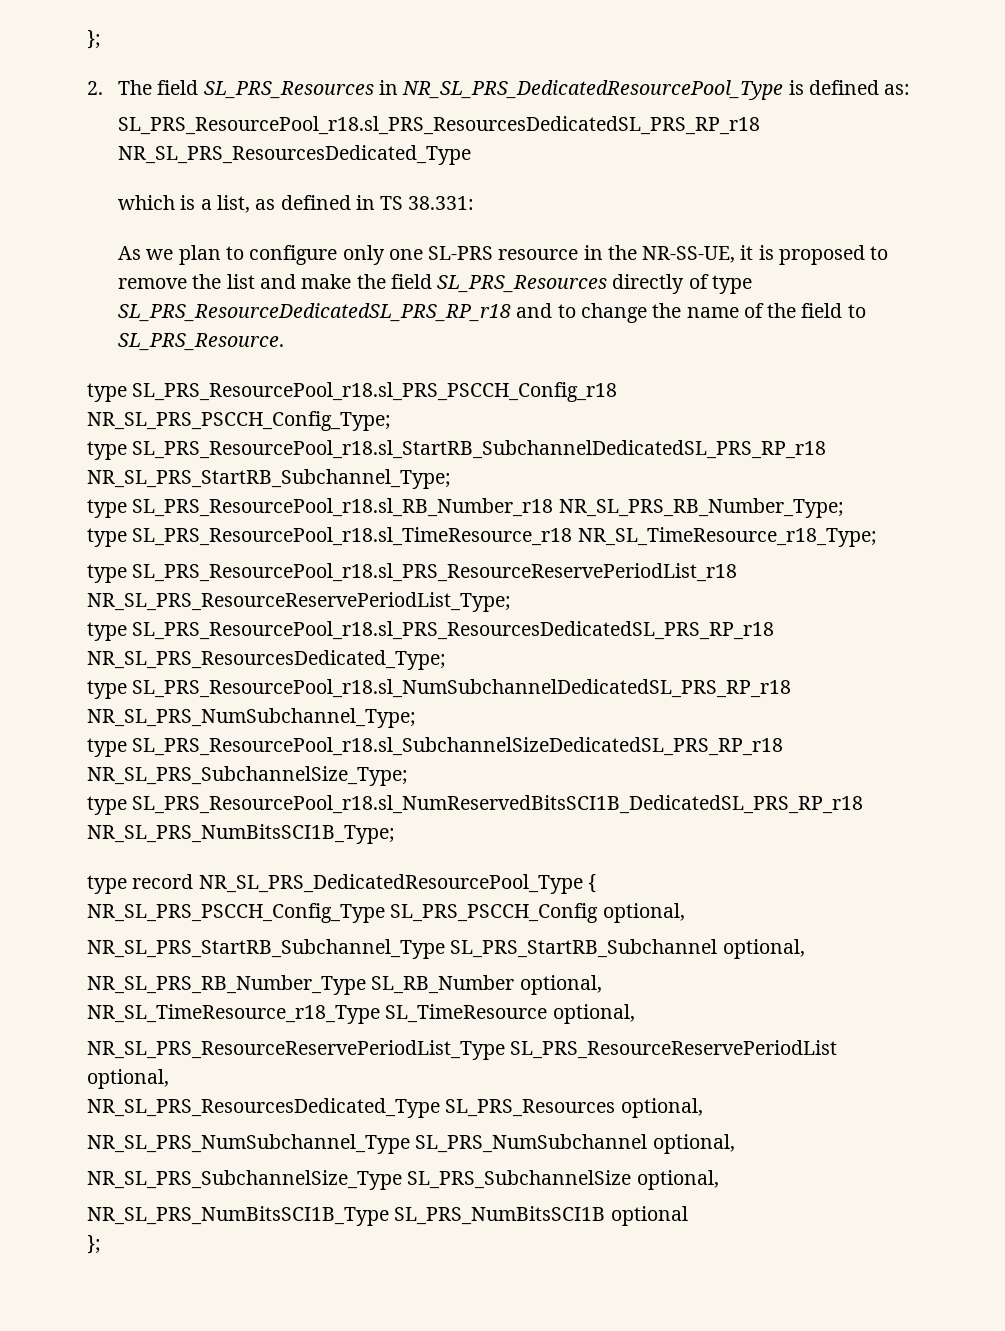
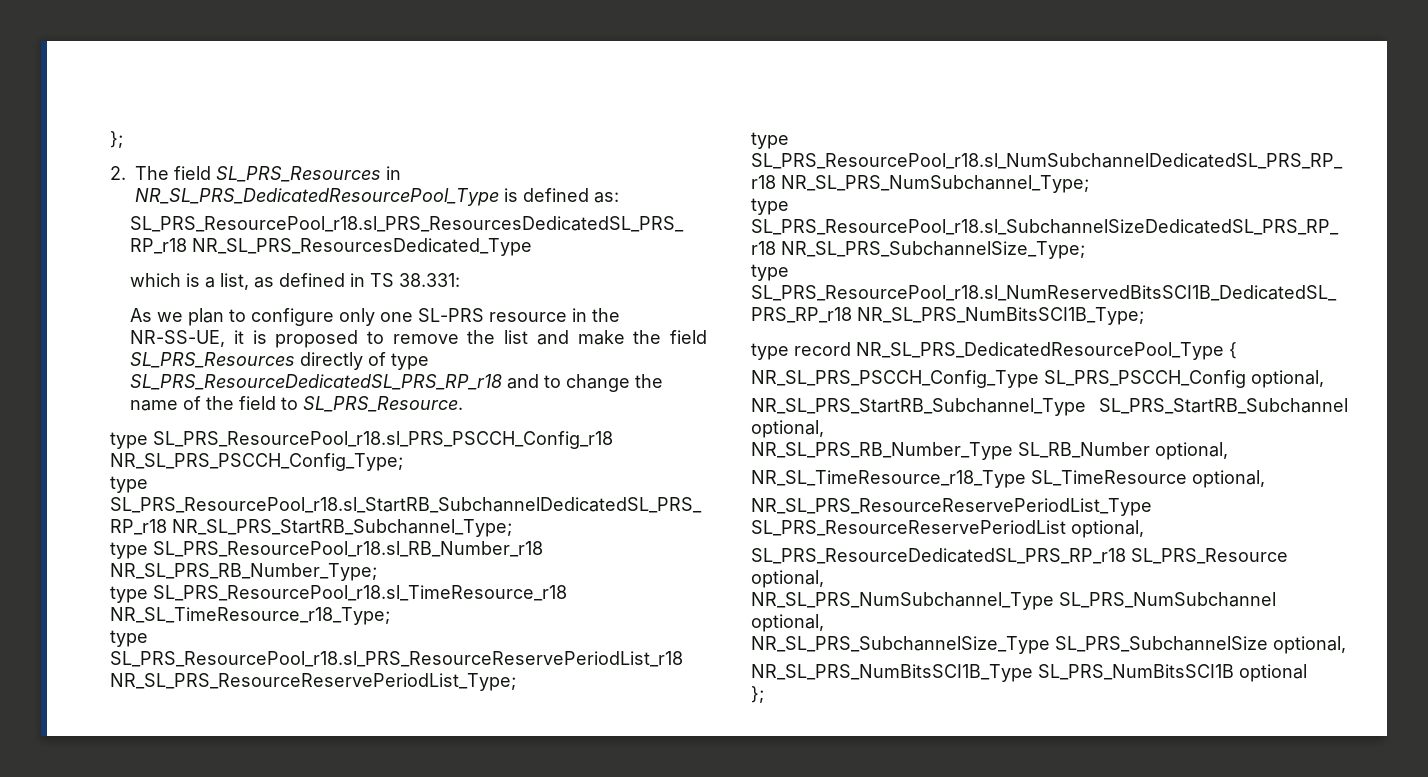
- type SL_PRS_ResourcePool_r18.sl_PRS_ResourcesDedicatedSL_PRS_RP_r18 NR_SL_PRS_ResourcesDedicated_Type;
- NR_SL_PRS_ResourcesDedicated_Type SL_PRS_Resources optional,
+ SL_PRS_ResourceDedicatedSL_PRS_RP_r18 SL_PRS_Resource optional,

